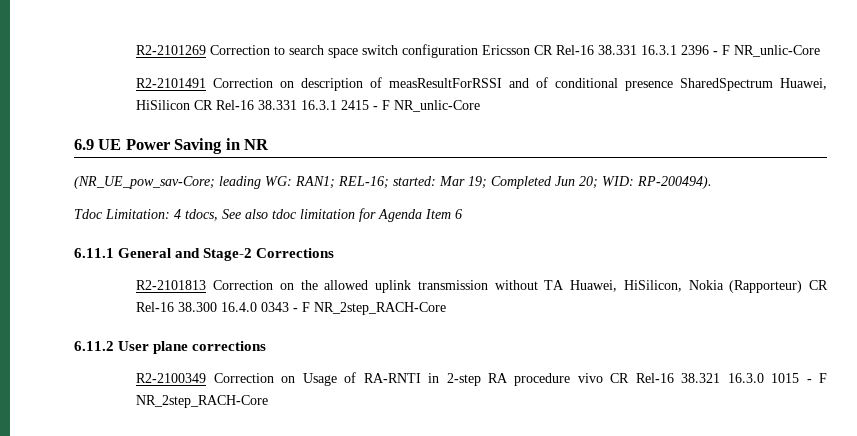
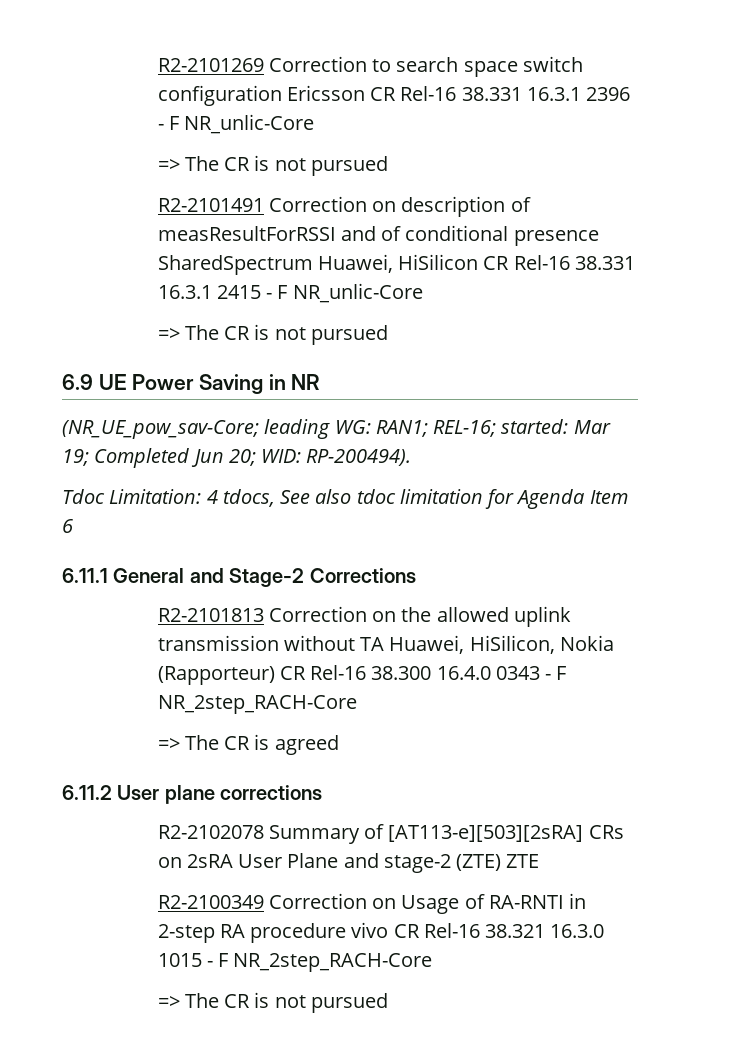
  R2-2101269 Correction to search space switch configuration Ericsson CR Rel-16 38.331 16.3.1 2396 - F NR_unlic-Core
+ => The CR is not pursued
  R2-2101491 Correction on description of measResultForRSSI and of conditional presence SharedSpectrum Huawei, HiSilicon CR Rel-16 38.331 16.3.1 2415 - F NR_unlic-Core
+ => The CR is not pursued
+ => The CR is agreed
+ R2-2102078 Summary of [AT113-e][503][2sRA] CRs on 2sRA User Plane and stage-2 (ZTE) ZTE
  R2-2100349 Correction on Usage of RA-RNTI in 2-step RA procedure vivo CR Rel-16 38.321 16.3.0 1015 - F NR_2step_RACH-Core
+ => The CR is not pursued

